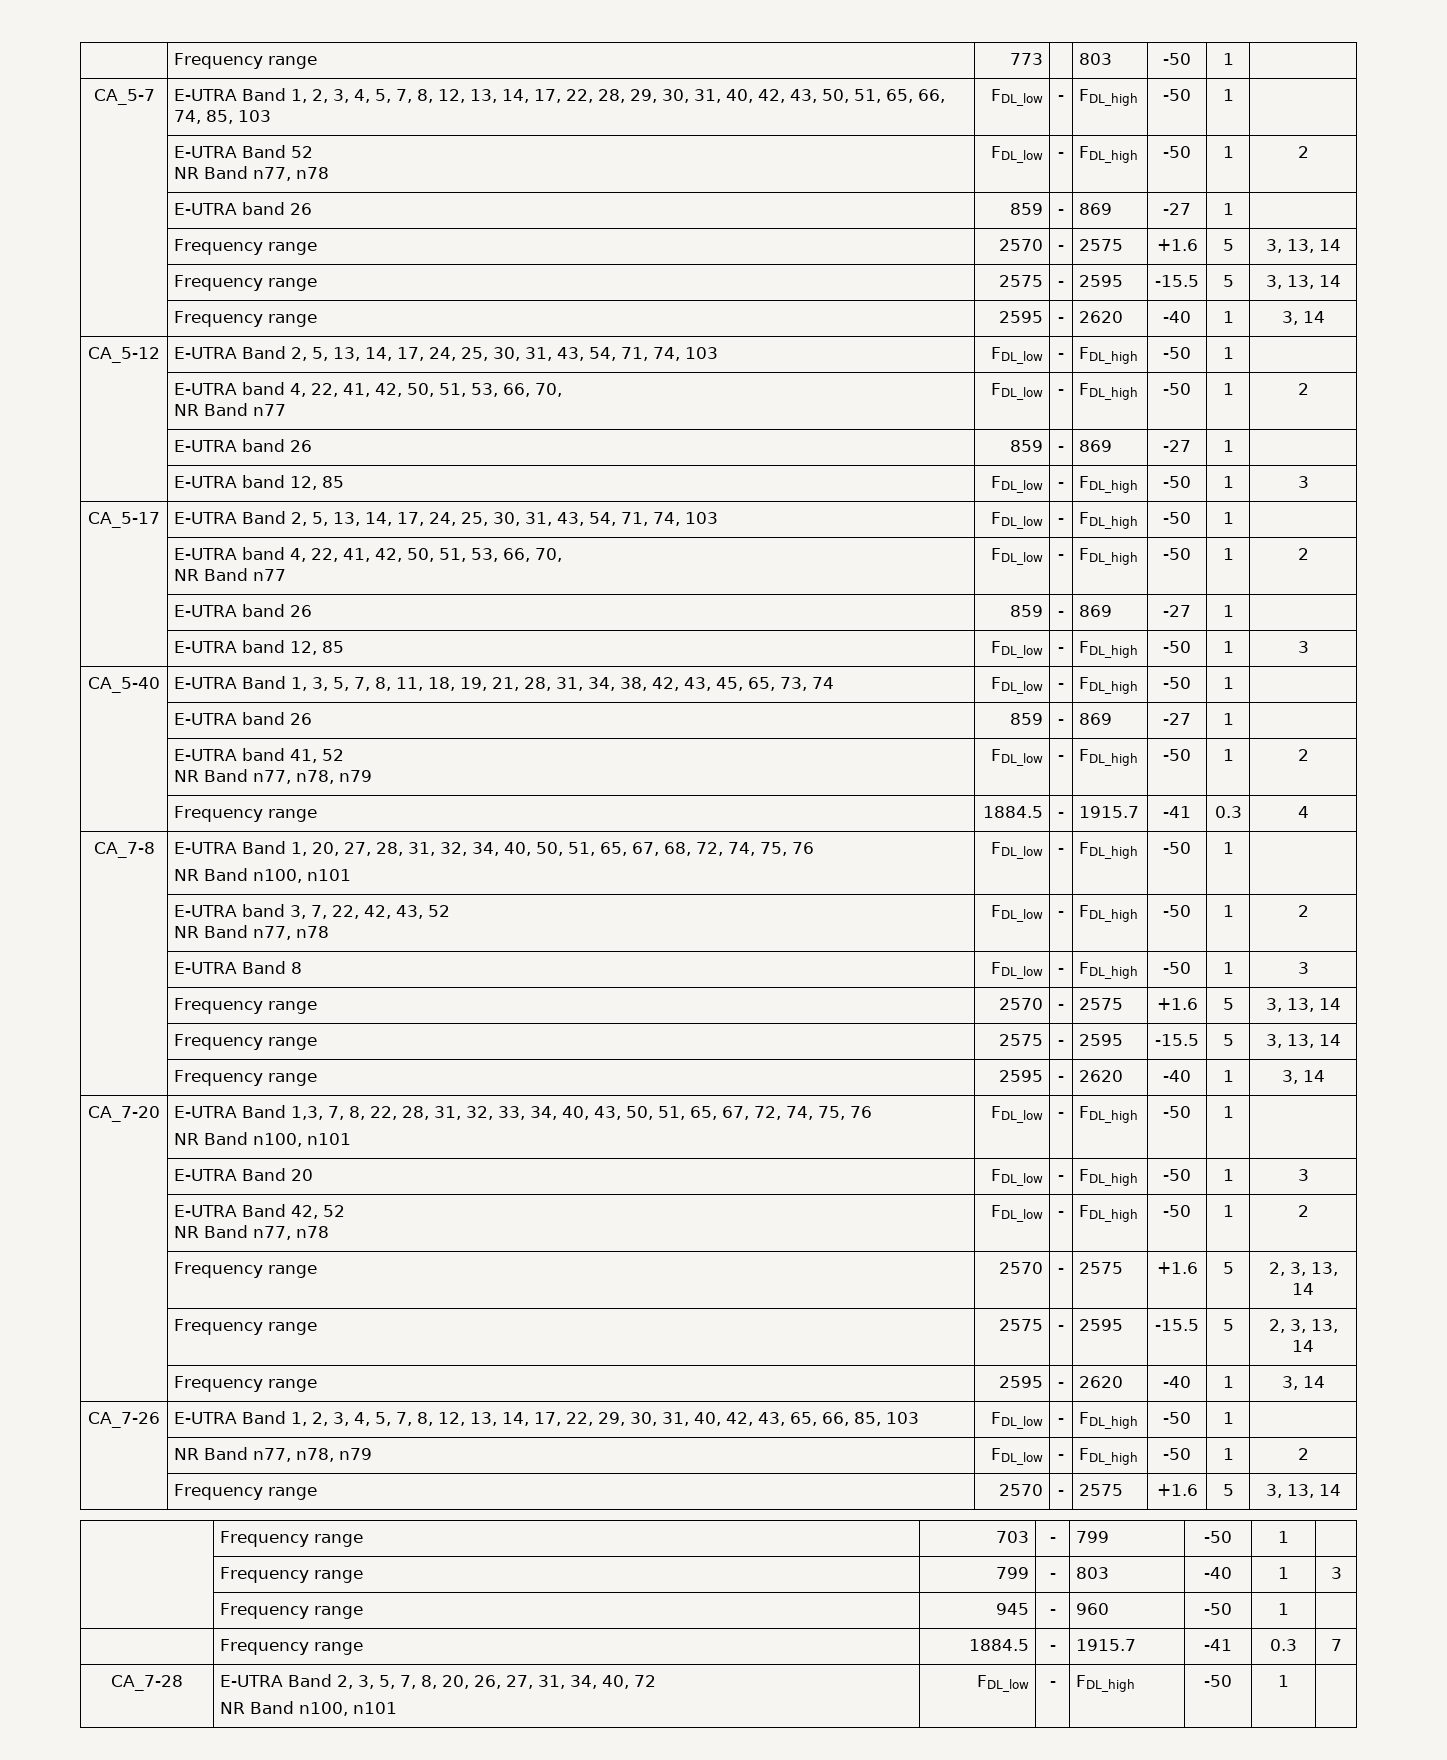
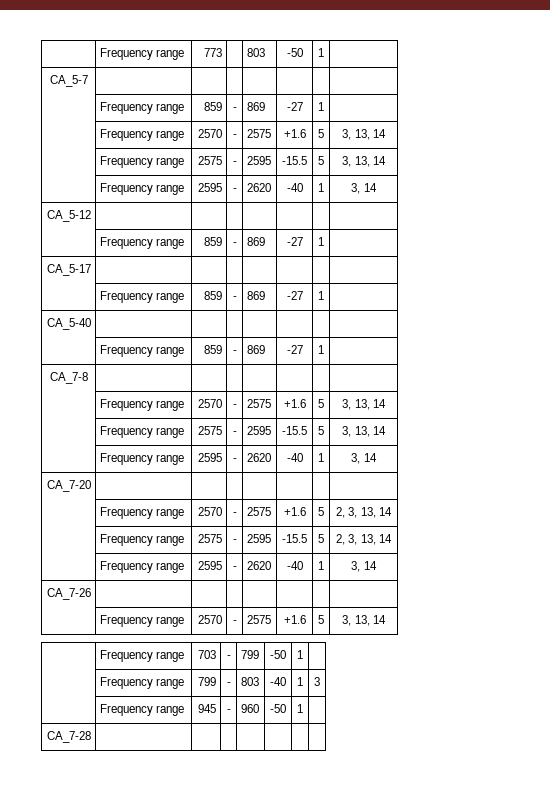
- CA_5-7 | E-UTRA Band 1, 2, 3, 4, 5, 7, 8, 12, 13, 14, 17, 22, 28, 29, 30, 31, 40, 42, 43, 50, 51, 65, 66, 74, 85, 103 | FDL_low | - | FDL_high | -50 | 1 |
- | E-UTRA Band 52
- NR Band n77, n78 | FDL_low | - | FDL_high | -50 | 1 | 2
- | E-UTRA band 26 | 859 | - | 869 | -27 | 1 |
+ CA_5-7 | | | | | | |
+ | Frequency range | 859 | - | 869 | -27 | 1 |
- CA_5-12 | E-UTRA Band 2, 5, 13, 14, 17, 24, 25, 30, 31, 43, 54, 71, 74, 103 | FDL_low | - | FDL_high | -50 | 1 |
- | E-UTRA band 4, 22, 41, 42, 50, 51, 53, 66, 70,
- NR Band n77 | FDL_low | - | FDL_high | -50 | 1 | 2
- | E-UTRA band 26 | 859 | - | 869 | -27 | 1 |
- | E-UTRA band 12, 85 | FDL_low | - | FDL_high | -50 | 1 | 3
- CA_5-17 | E-UTRA Band 2, 5, 13, 14, 17, 24, 25, 30, 31, 43, 54, 71, 74, 103 | FDL_low | - | FDL_high | -50 | 1 |
- | E-UTRA band 4, 22, 41, 42, 50, 51, 53, 66, 70,
- NR Band n77 | FDL_low | - | FDL_high | -50 | 1 | 2
- | E-UTRA band 26 | 859 | - | 869 | -27 | 1 |
- | E-UTRA band 12, 85 | FDL_low | - | FDL_high | -50 | 1 | 3
- CA_5-40 | E-UTRA Band 1, 3, 5, 7, 8, 11, 18, 19, 21, 28, 31, 34, 38, 42, 43, 45, 65, 73, 74 | FDL_low | - | FDL_high | -50 | 1 |
- | E-UTRA band 26 | 859 | - | 869 | -27 | 1 |
- | E-UTRA band 41, 52
- NR Band n77, n78, n79 | FDL_low | - | FDL_high | -50 | 1 | 2
- | Frequency range | 1884.5 | - | 1915.7 | -41 | 0.3 | 4
- CA_7-8 | E-UTRA Band 1, 20, 27, 28, 31, 32, 34, 40, 50, 51, 65, 67, 68, 72, 74, 75, 76
- NR Band n100, n101 | FDL_low | - | FDL_high | -50 | 1 |
- | E-UTRA band 3, 7, 22, 42, 43, 52
- NR Band n77, n78 | FDL_low | - | FDL_high | -50 | 1 | 2
- | E-UTRA Band 8 | FDL_low | - | FDL_high | -50 | 1 | 3
+ CA_5-12 | | | | | | |
+ | Frequency range | 859 | - | 869 | -27 | 1 |
+ CA_5-17 | | | | | | |
+ | Frequency range | 859 | - | 869 | -27 | 1 |
+ CA_5-40 | | | | | | |
+ | Frequency range | 859 | - | 869 | -27 | 1 |
+ CA_7-8 | | | | | | |
- CA_7-20 | E-UTRA Band 1,3, 7, 8, 22, 28, 31, 32, 33, 34, 40, 43, 50, 51, 65, 67, 72, 74, 75, 76
- NR Band n100, n101 | FDL_low | - | FDL_high | -50 | 1 |
- | E-UTRA Band 20 | FDL_low | - | FDL_high | -50 | 1 | 3
- | E-UTRA Band 42, 52
- NR Band n77, n78 | FDL_low | - | FDL_high | -50 | 1 | 2
+ CA_7-20 | | | | | | |
- CA_7-26 | E-UTRA Band 1, 2, 3, 4, 5, 7, 8, 12, 13, 14, 17, 22, 29, 30, 31, 40, 42, 43, 65, 66, 85, 103 | FDL_low | - | FDL_high | -50 | 1 |
- | NR Band n77, n78, n79 | FDL_low | - | FDL_high | -50 | 1 | 2
+ CA_7-26 | | | | | | |
- | Frequency range | 1884.5 | - | 1915.7 | -41 | 0.3 | 7
- CA_7-28 | E-UTRA Band 2, 3, 5, 7, 8, 20, 26, 27, 31, 34, 40, 72
- NR Band n100, n101 | FDL_low | - | FDL_high | -50 | 1 |
+ CA_7-28 | | | | | | |

